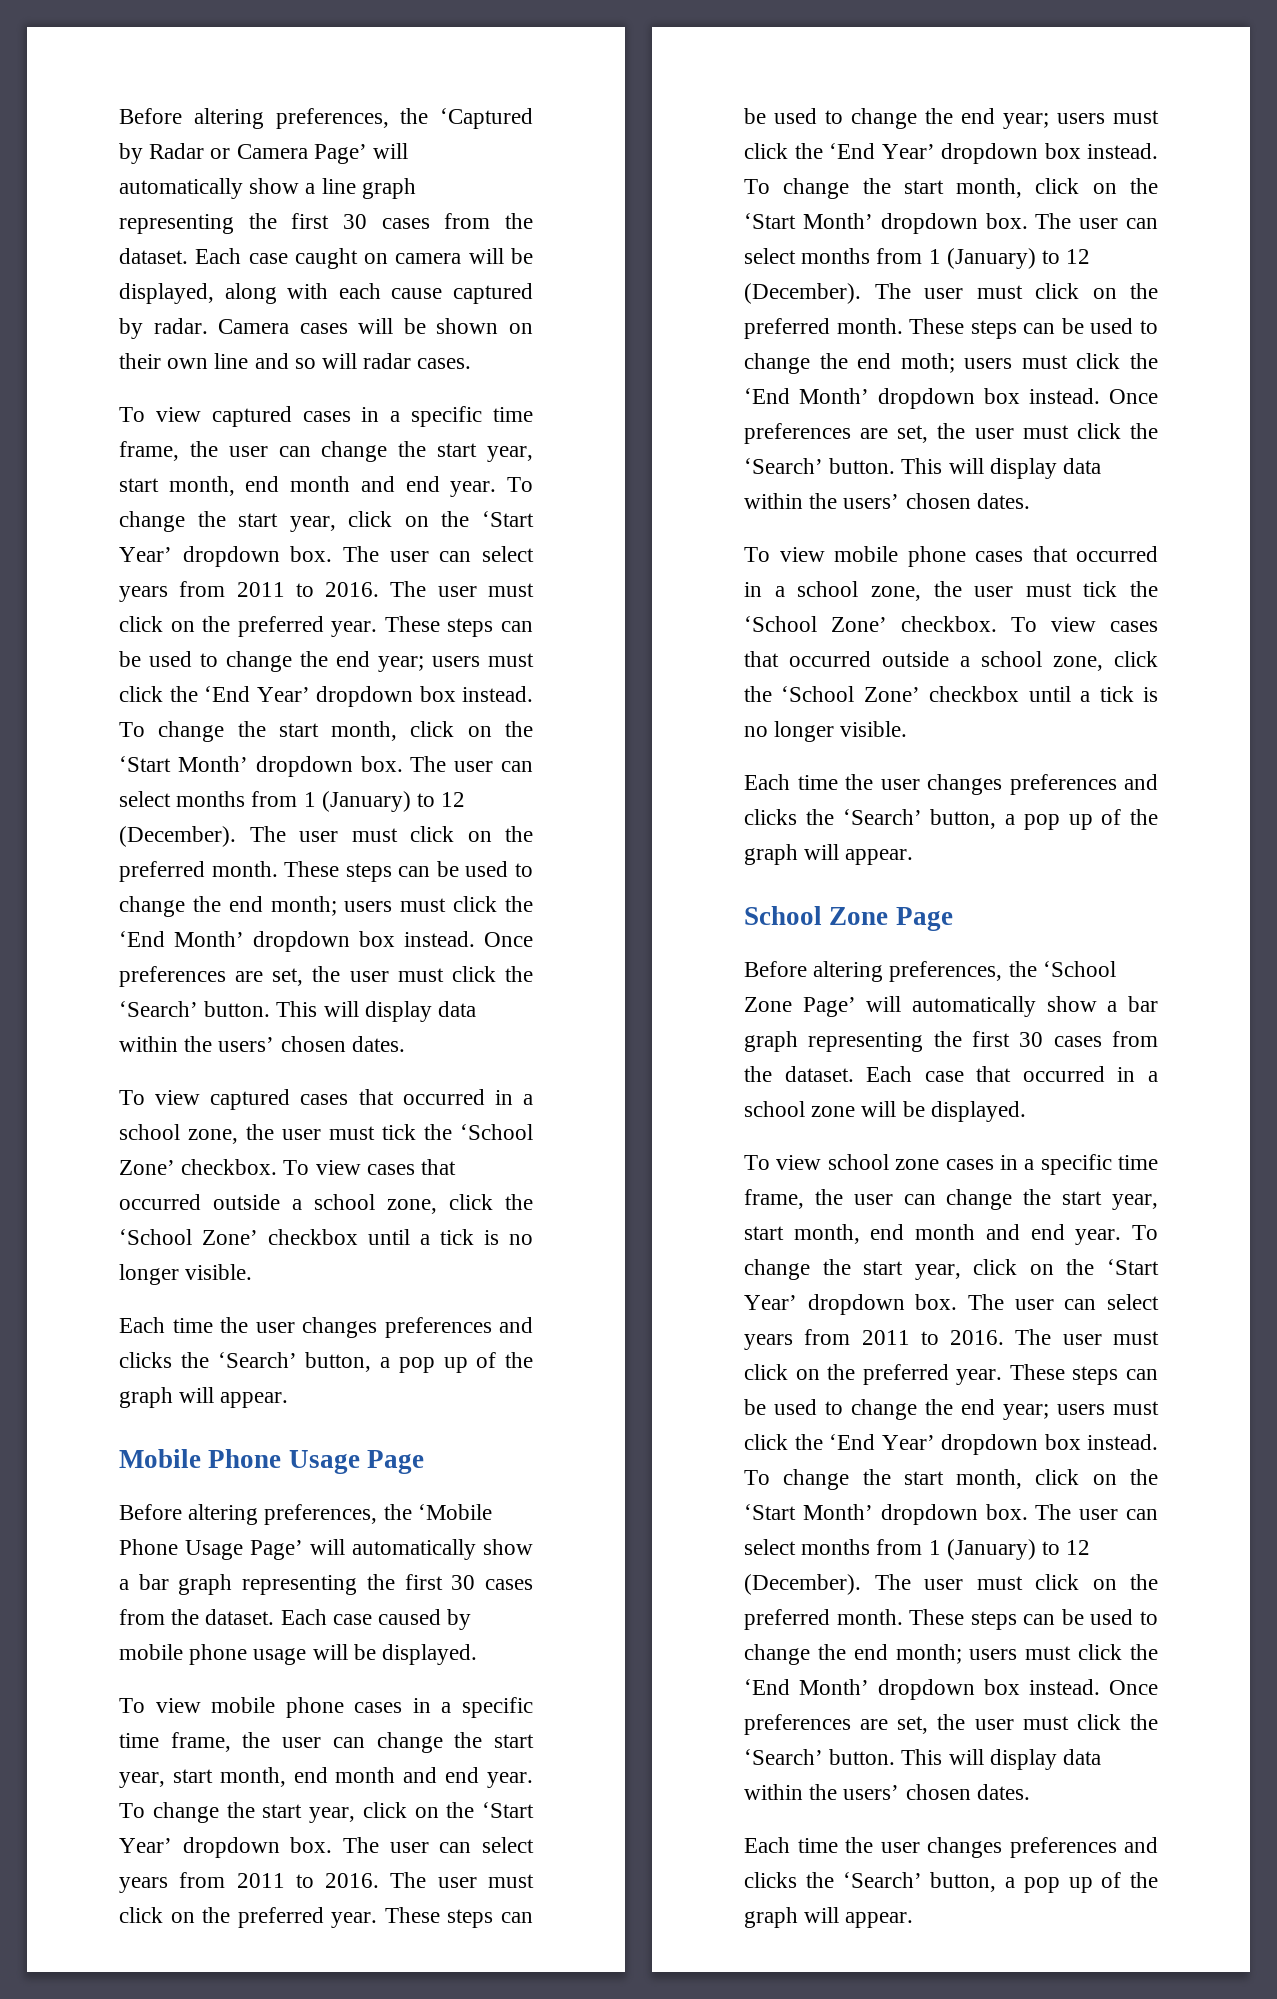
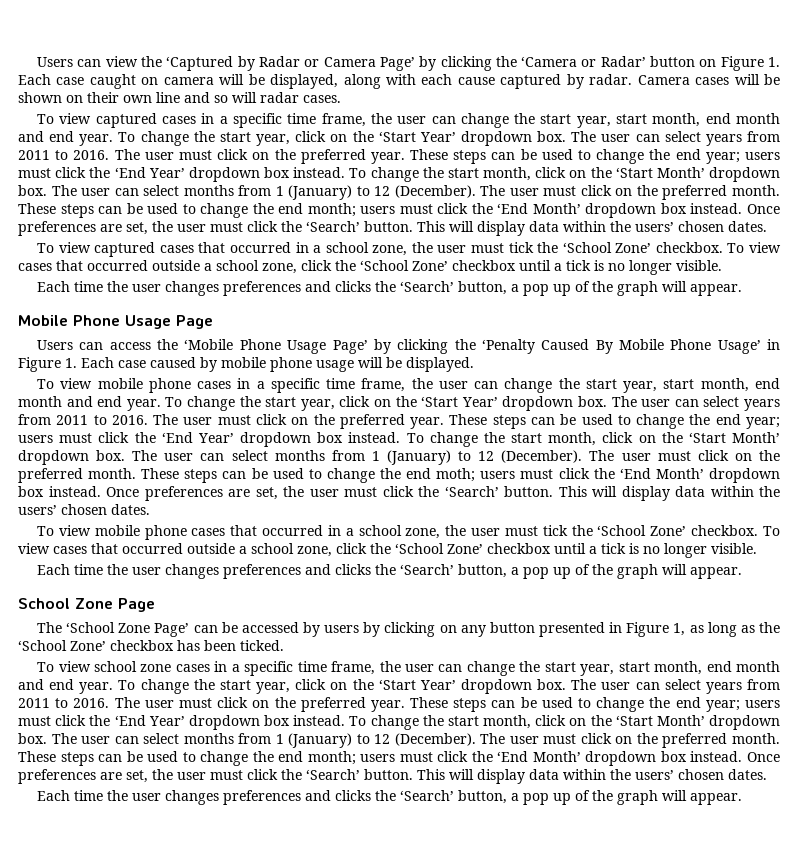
- Before altering preferences, the ‘Captured by Radar or Camera Page’ will automatically show a line graph representing the first 30 cases from the dataset. Each case caught on camera will be displayed, along with each cause captured by radar.
+ Users can view the ‘Captured by Radar or Camera Page’ by clicking the ‘Camera or Radar’ button on Figure 1. Each case caught on camera will be displayed, along with each cause captured by radar.
- Before altering preferences, the ‘Mobile Phone Usage Page’ will automatically show a bar graph representing the first 30 cases from the dataset. Each case caused by mobile phone usage will be displayed.
+ Users can access the ‘Mobile Phone Usage Page’ by clicking the ‘Penalty Caused By Mobile Phone Usage’ in Figure 1. Each case caused by mobile phone usage will be displayed.
- Before altering preferences, the ‘School Zone Page’ will automatically show a bar graph representing the first 30 cases from the dataset. Each case that occurred in a school zone will be displayed.
+ The ‘School Zone Page’ can be accessed by users by clicking on any button presented in Figure 1, as long as the ‘School Zone’ checkbox has been ticked.

